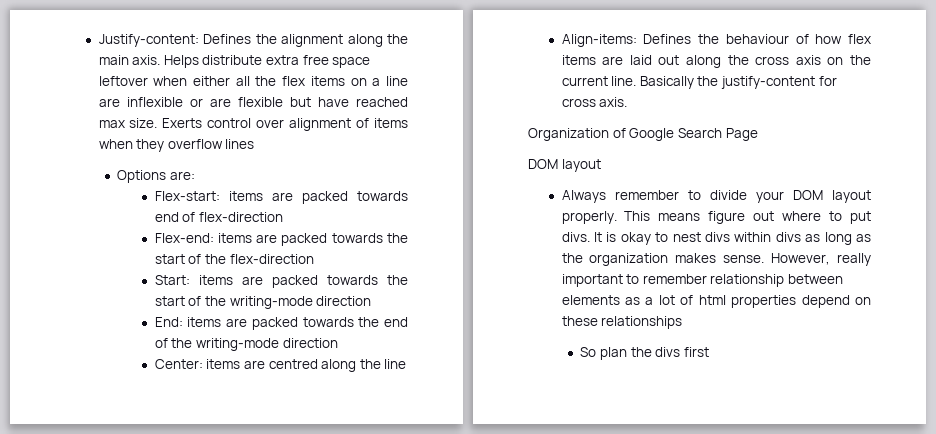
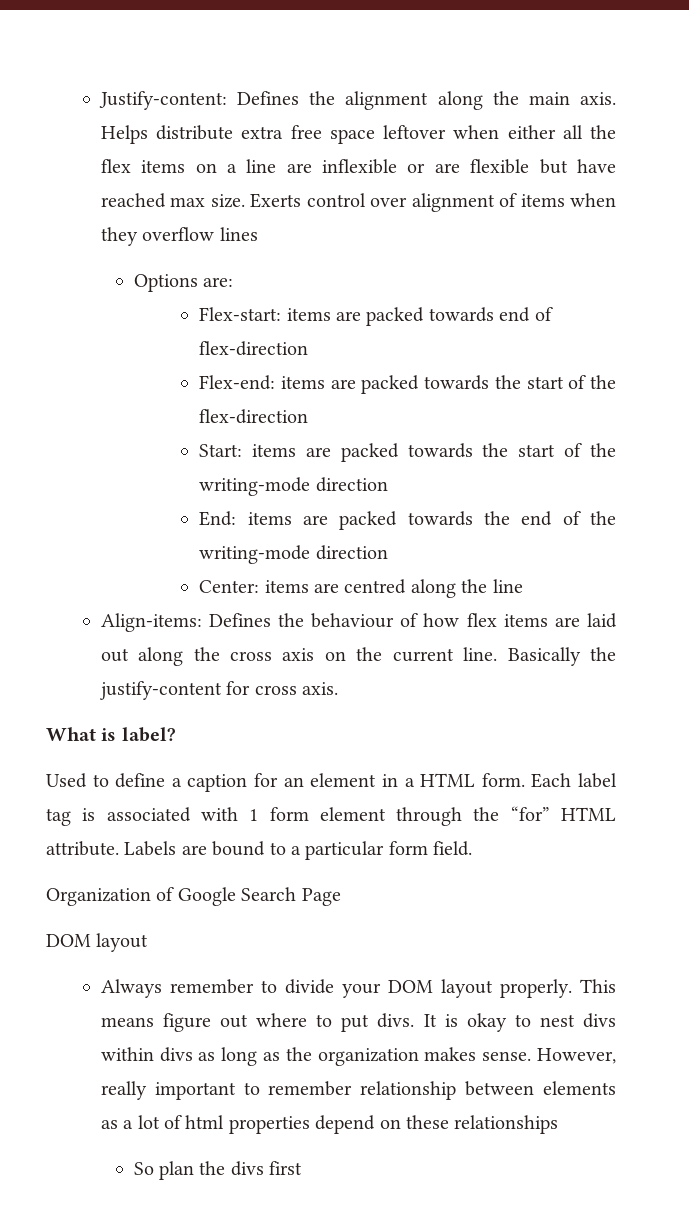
+ What is label?
+ Used to define a caption for an element in a HTML form. Each label tag is associated with 1 form element through the “for” HTML attribute. Labels are bound to a particular form field.

